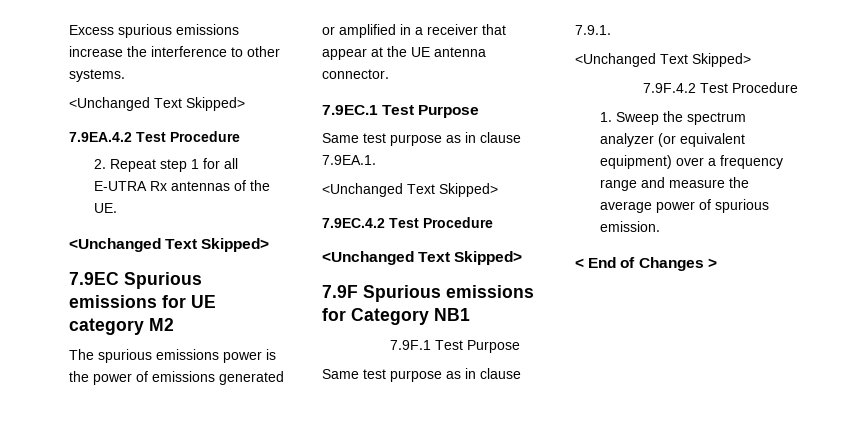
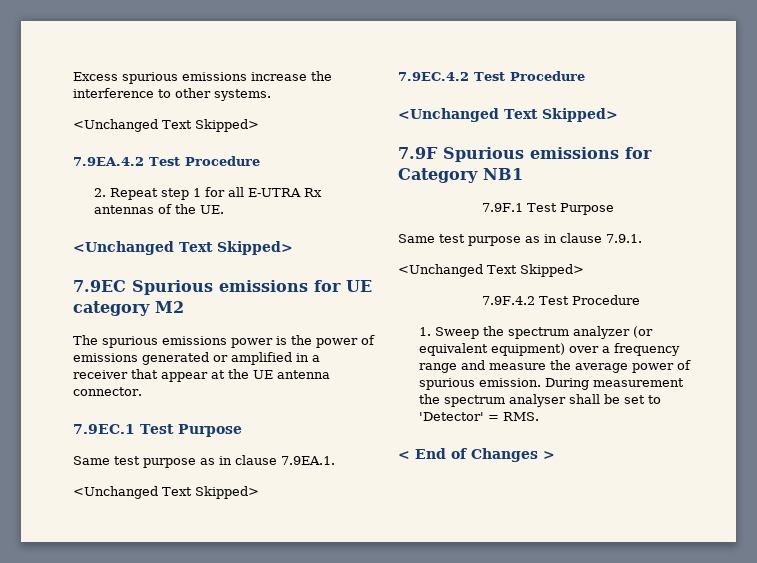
+ During measurement the spectrum analyser shall be set to 'Detector' = RMS.

